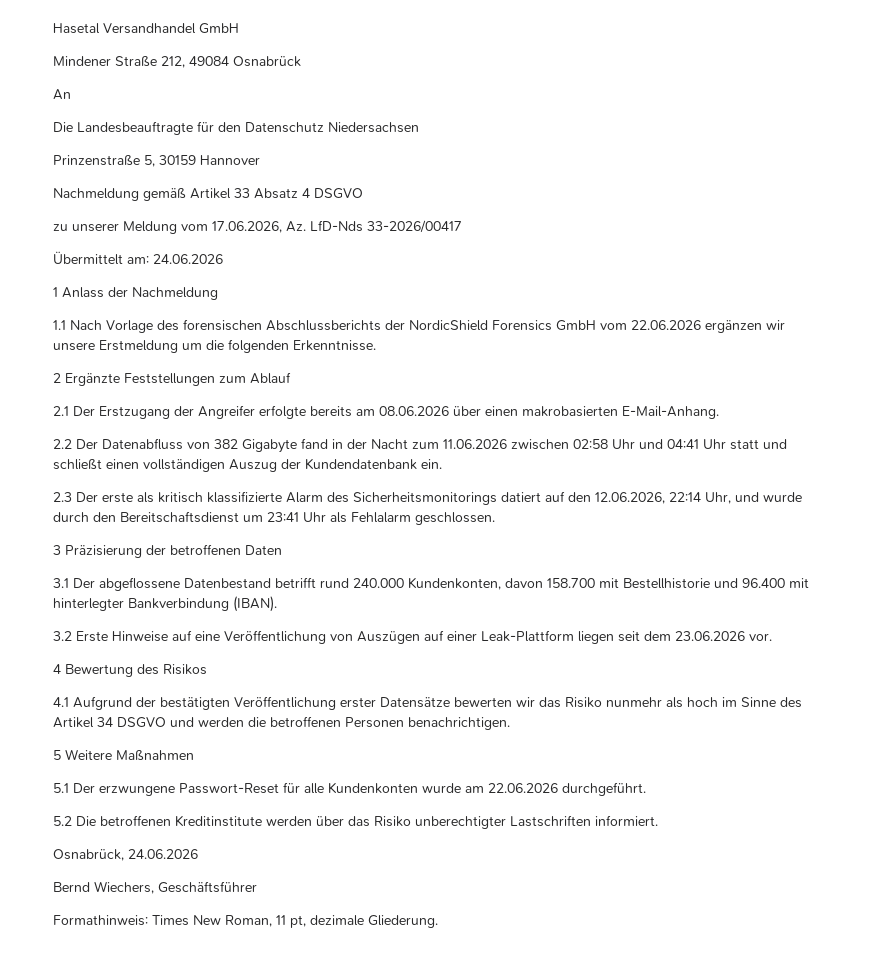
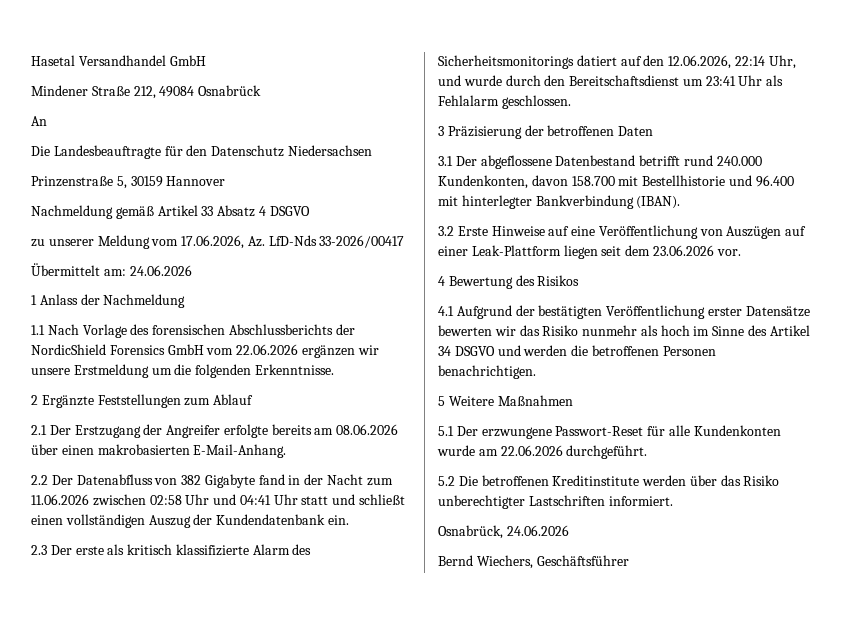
- Formathinweis: Times New Roman, 11 pt, dezimale Gliederung.

